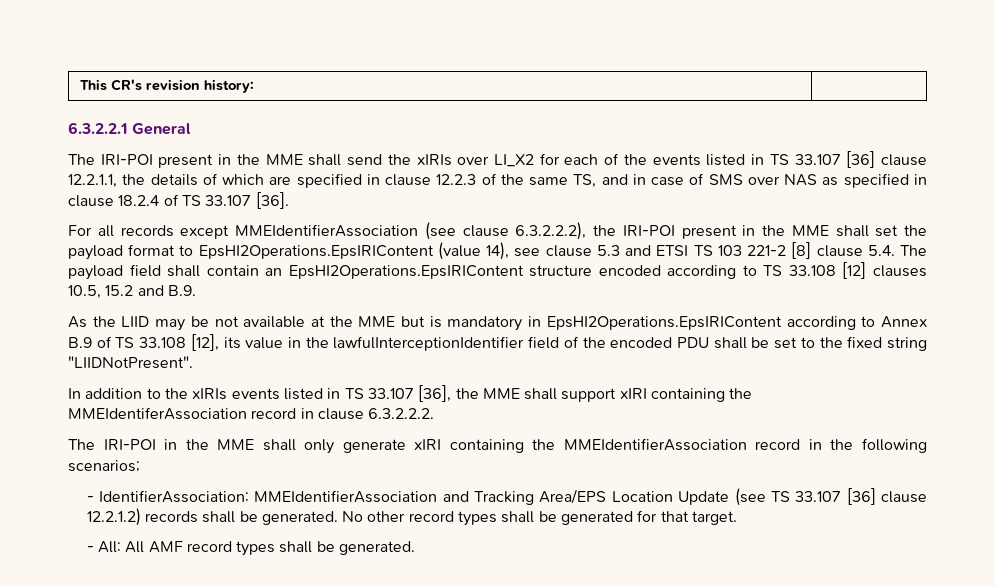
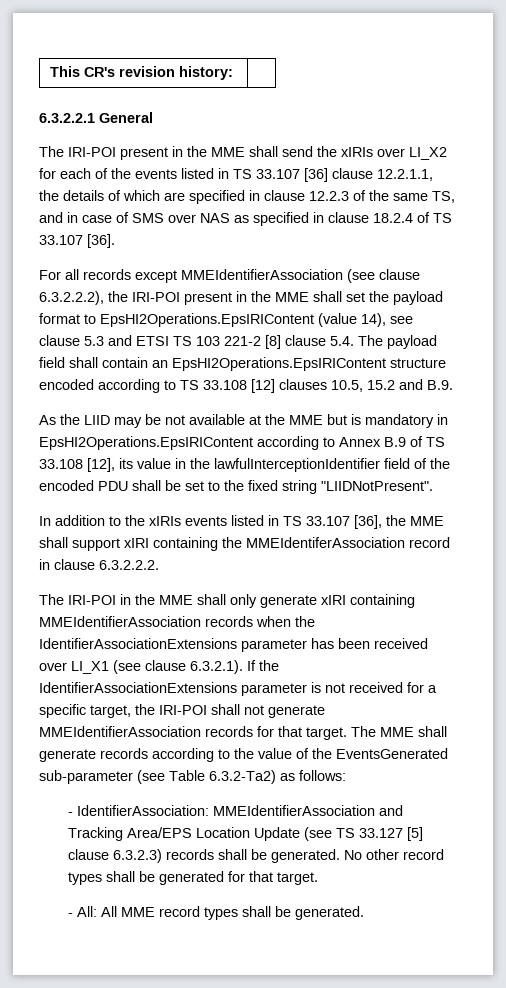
- The IRI-POI in the MME shall only generate xIRI containing the MMEIdentifierAssociation record in the following scenarios;
+ The IRI-POI in the MME shall only generate xIRI containing MMEIdentifierAssociation records when the IdentifierAssociationExtensions parameter has been received over LI_X1 (see clause 6.3.2.1). If the IdentifierAssociationExtensions parameter is not received for a specific target, the IRI-POI shall not generate MMEIdentifierAssociation records for that target. The MME shall generate records according to the value of the EventsGenerated sub-parameter (see Table 6.3.2-Ta2) as follows:
- - IdentifierAssociation: MMEIdentifierAssociation and Tracking Area/EPS Location Update (see TS 33.107 [36] clause 12.2.1.2) records shall be generated.
+ - IdentifierAssociation: MMEIdentifierAssociation and Tracking Area/EPS Location Update (see TS 33.127 [5] clause 6.3.2.3) records shall be generated.
- - All: All AMF record types shall be generated.
+ - All: All MME record types shall be generated.

